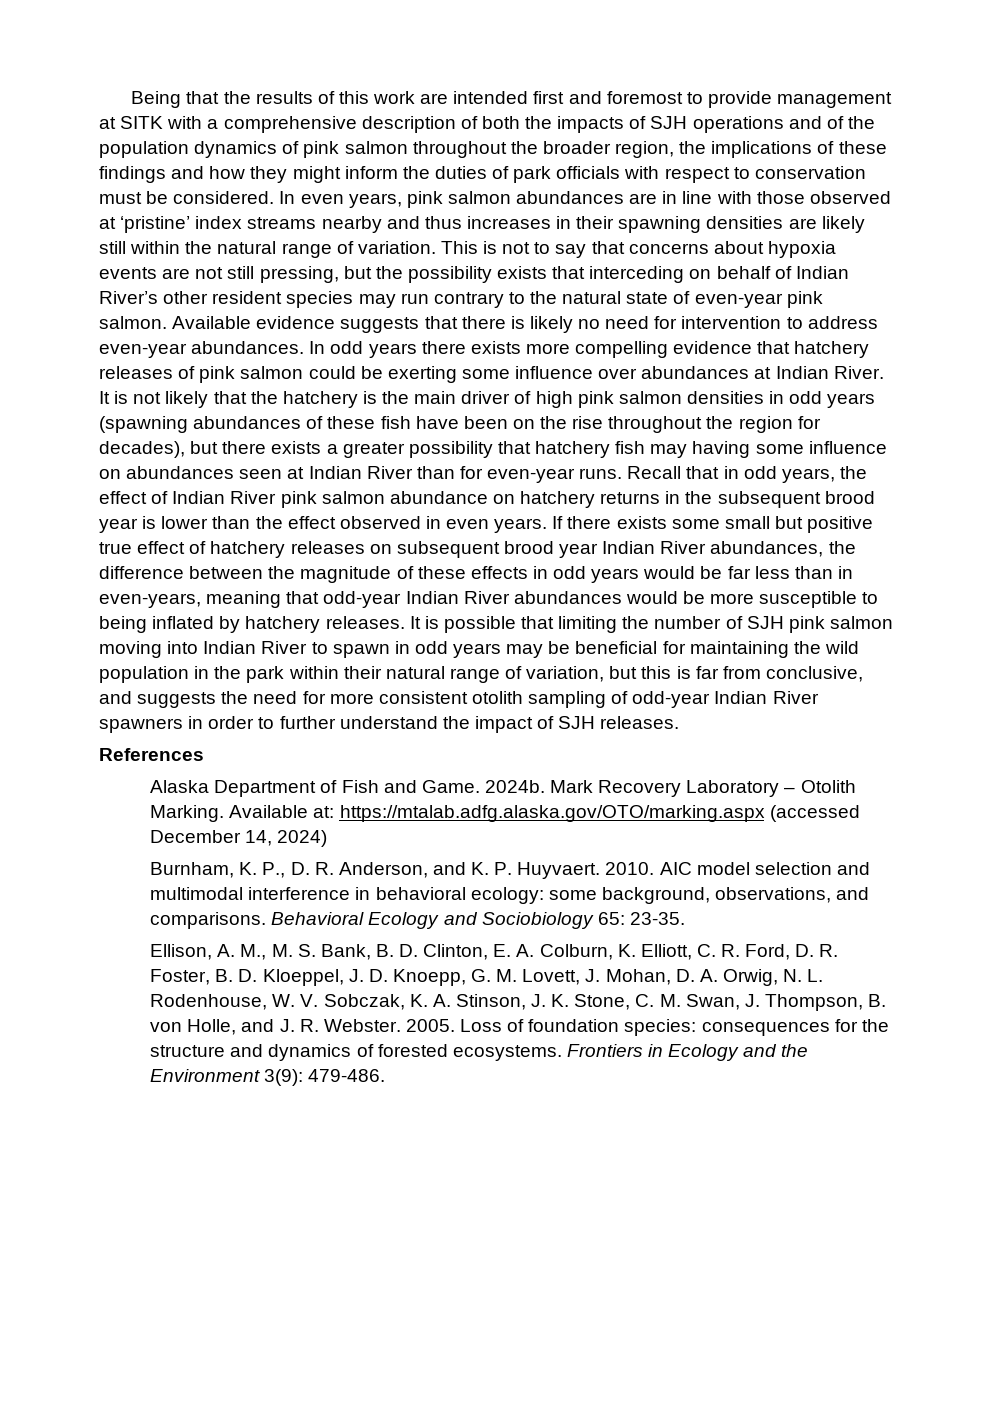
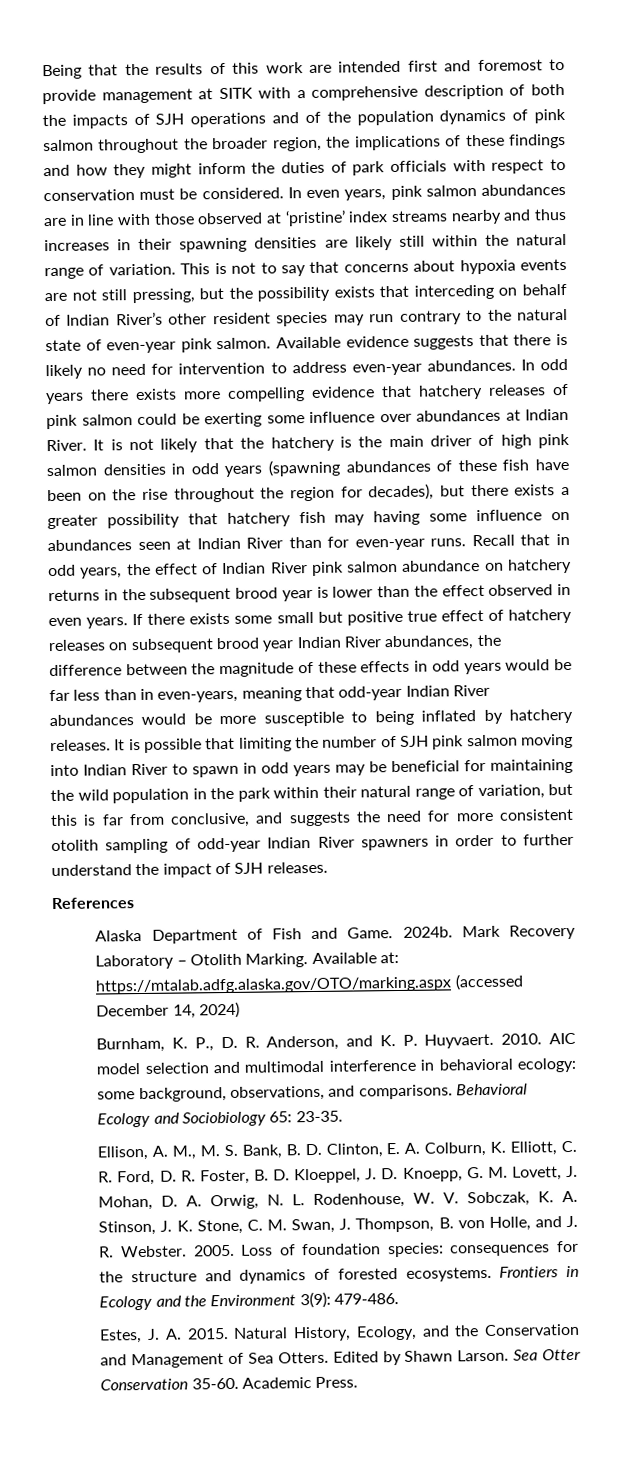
+ Estes, J. A. 2015. Natural History, Ecology, and the Conservation and Management of Sea Otters. Edited by Shawn Larson. Sea Otter Conservation 35-60. Academic Press.

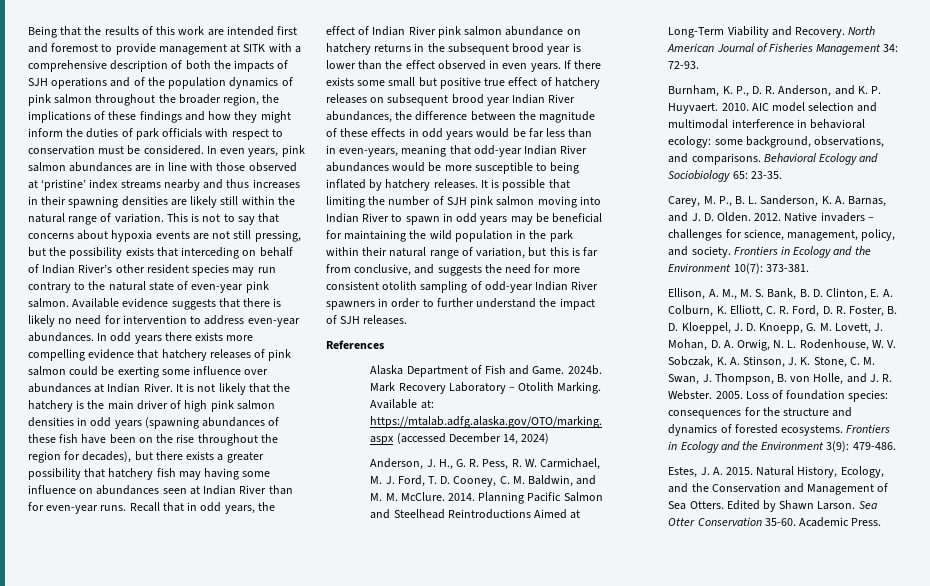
+ Anderson, J. H., G. R. Pess, R. W. Carmichael, M. J. Ford, T. D. Cooney, C. M. Baldwin, and M. M. McClure. 2014. Planning Pacific Salmon and Steelhead Reintroductions Aimed at Long-Term Viability and Recovery. North American Journal of Fisheries Management 34: 72-93.
+ Carey, M. P., B. L. Sanderson, K. A. Barnas, and J. D. Olden. 2012. Native invaders – challenges for science, management, policy, and society. Frontiers in Ecology and the Environment 10(7): 373-381.

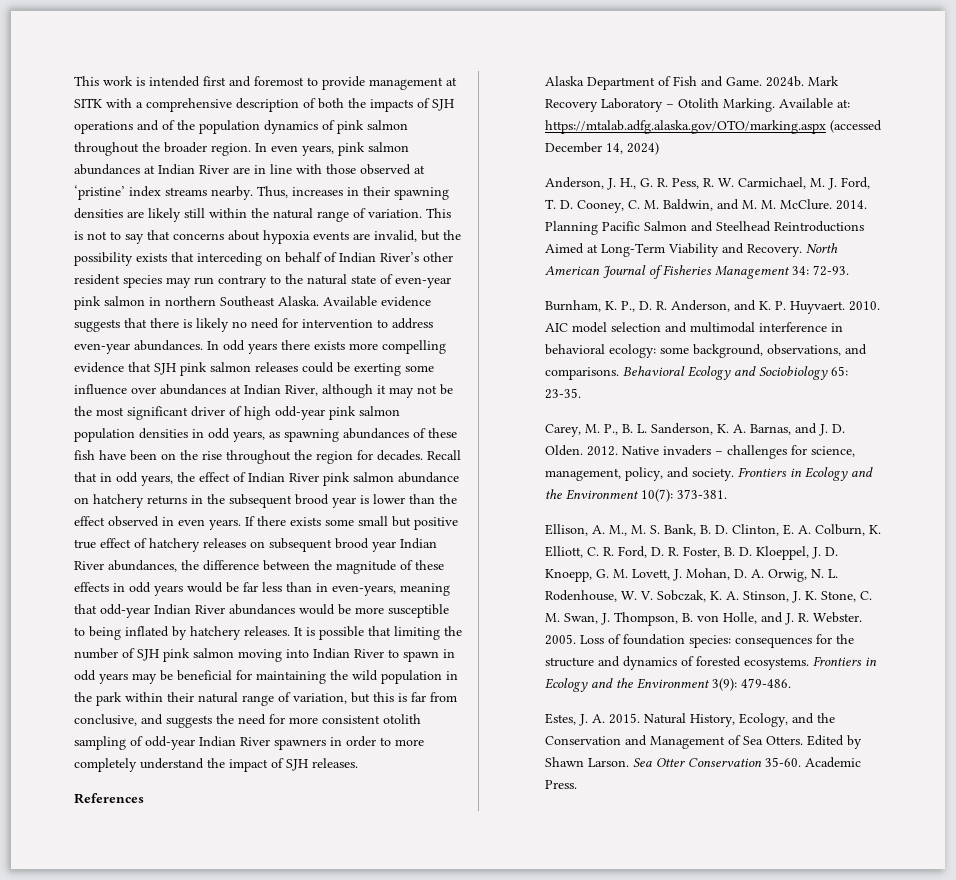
- Being that the results of this work are intended first and foremost to provide management at SITK with a comprehensive description of both the impacts of SJH operations and of the population dynamics of pink salmon throughout the broader region, the implications of these findings and how they might inform the duties of park officials with respect to conservation must be considered.
+ This work is intended first and foremost to provide management at SITK with a comprehensive description of both the impacts of SJH operations and of the population dynamics of pink salmon throughout the broader region.
- In even years, pink salmon abundances are in line with those observed at ‘pristine’ index streams nearby and thus increases in their spawning densities are likely still within the natural range of variation.
+ In even years, pink salmon abundances at Indian River are in line with those observed at ‘pristine’ index streams nearby. Thus, increases in their spawning densities are likely still within the natural range of variation.
- This is not to say that concerns about hypoxia events are not still pressing, but the possibility exists that interceding on behalf of Indian River’s other resident species may run contrary to the natural state of even-year pink salmon.
+ This is not to say that concerns about hypoxia events are invalid, but the possibility exists that interceding on behalf of Indian River’s other resident species may run contrary to the natural state of even-year pink salmon in northern Southeast Alaska.
- In odd years there exists more compelling evidence that hatchery releases of pink salmon could be exerting some influence over abundances at Indian River. It is not likely that the hatchery is the main driver of high pink salmon densities in odd years (spawning abundances of these fish have been on the rise throughout the region for decades), but there exists a greater possibility that hatchery fish may having some influence on abundances seen at Indian River than for even-year runs.
+ In odd years there exists more compelling evidence that SJH pink salmon releases could be exerting some influence over abundances at Indian River, although it may not be the most significant driver of high odd-year pink salmon population densities in odd years, as spawning abundances of these fish have been on the rise throughout the region for decades.
- It is possible that limiting the number of SJH pink salmon moving into Indian River to spawn in odd years may be beneficial for maintaining the wild population in the park within their natural range of variation, but this is far from conclusive, and suggests the need for more consistent otolith sampling of odd-year Indian River spawners in order to further understand the impact of SJH releases.
+ It is possible that limiting the number of SJH pink salmon moving into Indian River to spawn in odd years may be beneficial for maintaining the wild population in the park within their natural range of variation, but this is far from conclusive, and suggests the need for more consistent otolith sampling of odd-year Indian River spawners in order to more completely understand the impact of SJH releases.

